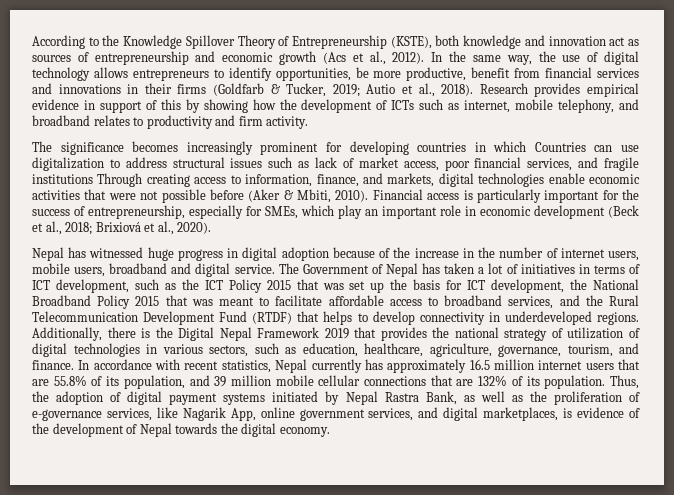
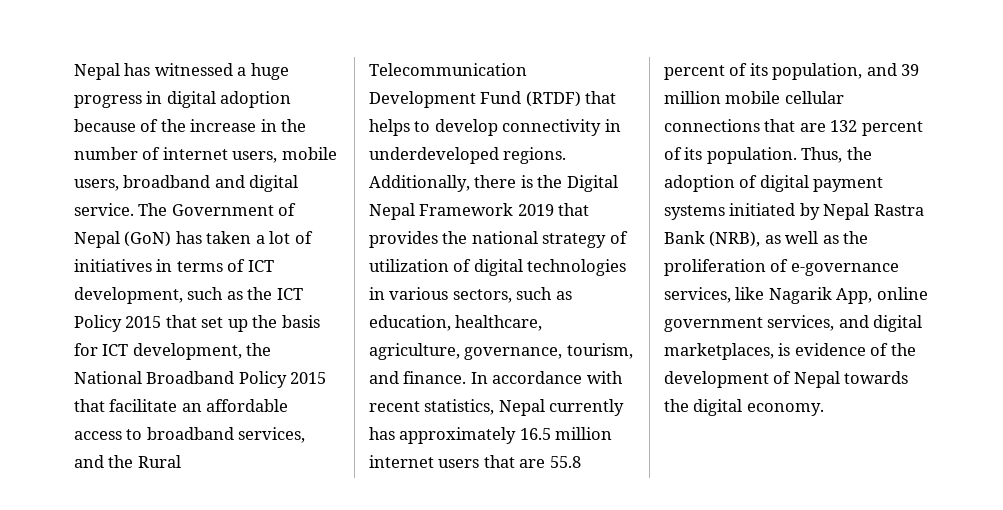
- According to the Knowledge Spillover Theory of Entrepreneurship (KSTE), both knowledge and innovation act as sources of entrepreneurship and economic growth (Acs et al., 2012). In the same way, the use of digital technology allows entrepreneurs to identify opportunities, be more productive, benefit from financial services and innovations in their firms (Goldfarb & Tucker, 2019; Autio et al., 2018). Research provides empirical evidence in support of this by showing how the development of ICTs such as internet, mobile telephony, and broadband relates to productivity and firm activity.
- The significance becomes increasingly prominent for developing countries in which Countries can use digitalization to address structural issues such as lack of market access, poor financial services, and fragile institutions Through creating access to information, finance, and markets, digital technologies enable economic activities that were not possible before (Aker & Mbiti, 2010). Financial access is particularly important for the success of entrepreneurship, especially for SMEs, which play an important role in economic development (Beck et al., 2018; Brixiová et al., 2020).
- Nepal has witnessed huge progress in digital adoption because of the increase in the number of internet users, mobile users, broadband and digital service.
+ Nepal has witnessed a huge progress in digital adoption because of the increase in the number of internet users, mobile users, broadband and digital service.
- The Government of Nepal has taken a lot of initiatives in terms of ICT development, such as the ICT Policy 2015 that was set up the basis for ICT development, the National Broadband Policy 2015 that was meant to facilitate affordable access to broadband services, and the Rural Telecommunication Development Fund (RTDF) that helps to develop connectivity in underdeveloped regions.
+ The Government of Nepal (GoN) has taken a lot of initiatives in terms of ICT development, such as the ICT Policy 2015 that set up the basis for ICT development, the National Broadband Policy 2015 that facilitate an affordable access to broadband services, and the Rural Telecommunication Development Fund (RTDF) that helps to develop connectivity in underdeveloped regions.
- In accordance with recent statistics, Nepal currently has approximately 16.5 million internet users that are 55.8% of its population, and 39 million mobile cellular connections that are 132% of its population.
+ In accordance with recent statistics, Nepal currently has approximately 16.5 million internet users that are 55.8 percent of its population, and 39 million mobile cellular connections that are 132 percent of its population.
- Thus, the adoption of digital payment systems initiated by Nepal Rastra Bank, as well as the proliferation of e-governance services, like Nagarik App, online government services, and digital marketplaces, is evidence of the development of Nepal towards the digital economy.
+ Thus, the adoption of digital payment systems initiated by Nepal Rastra Bank (NRB), as well as the proliferation of e-governance services, like Nagarik App, online government services, and digital marketplaces, is evidence of the development of Nepal towards the digital economy.

